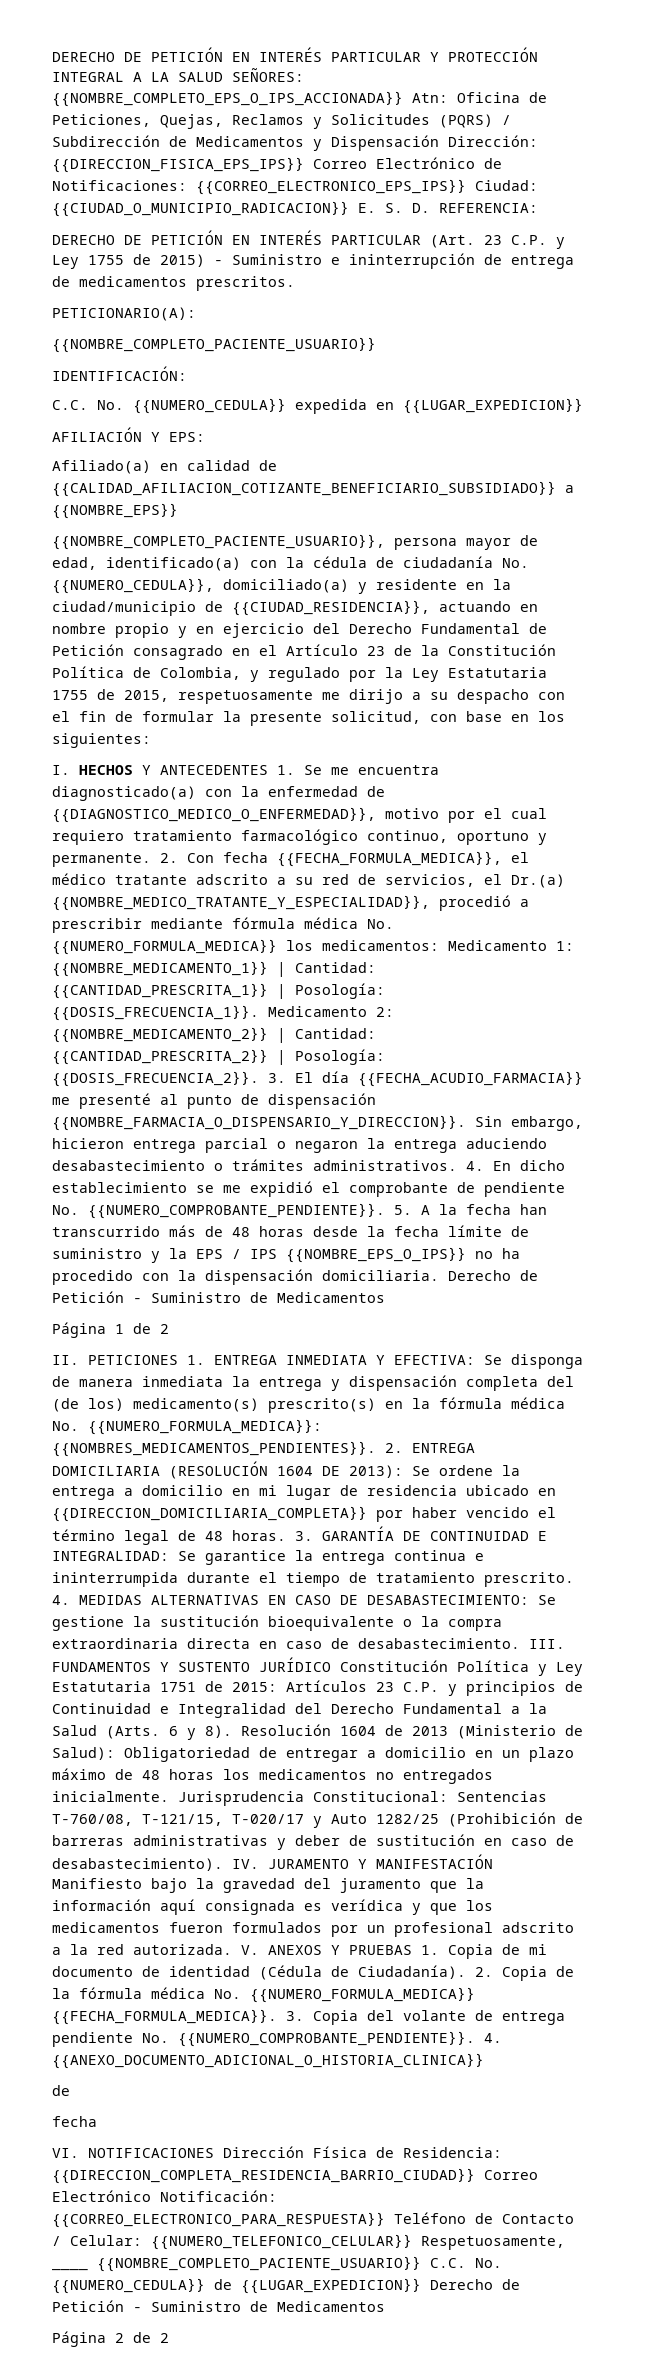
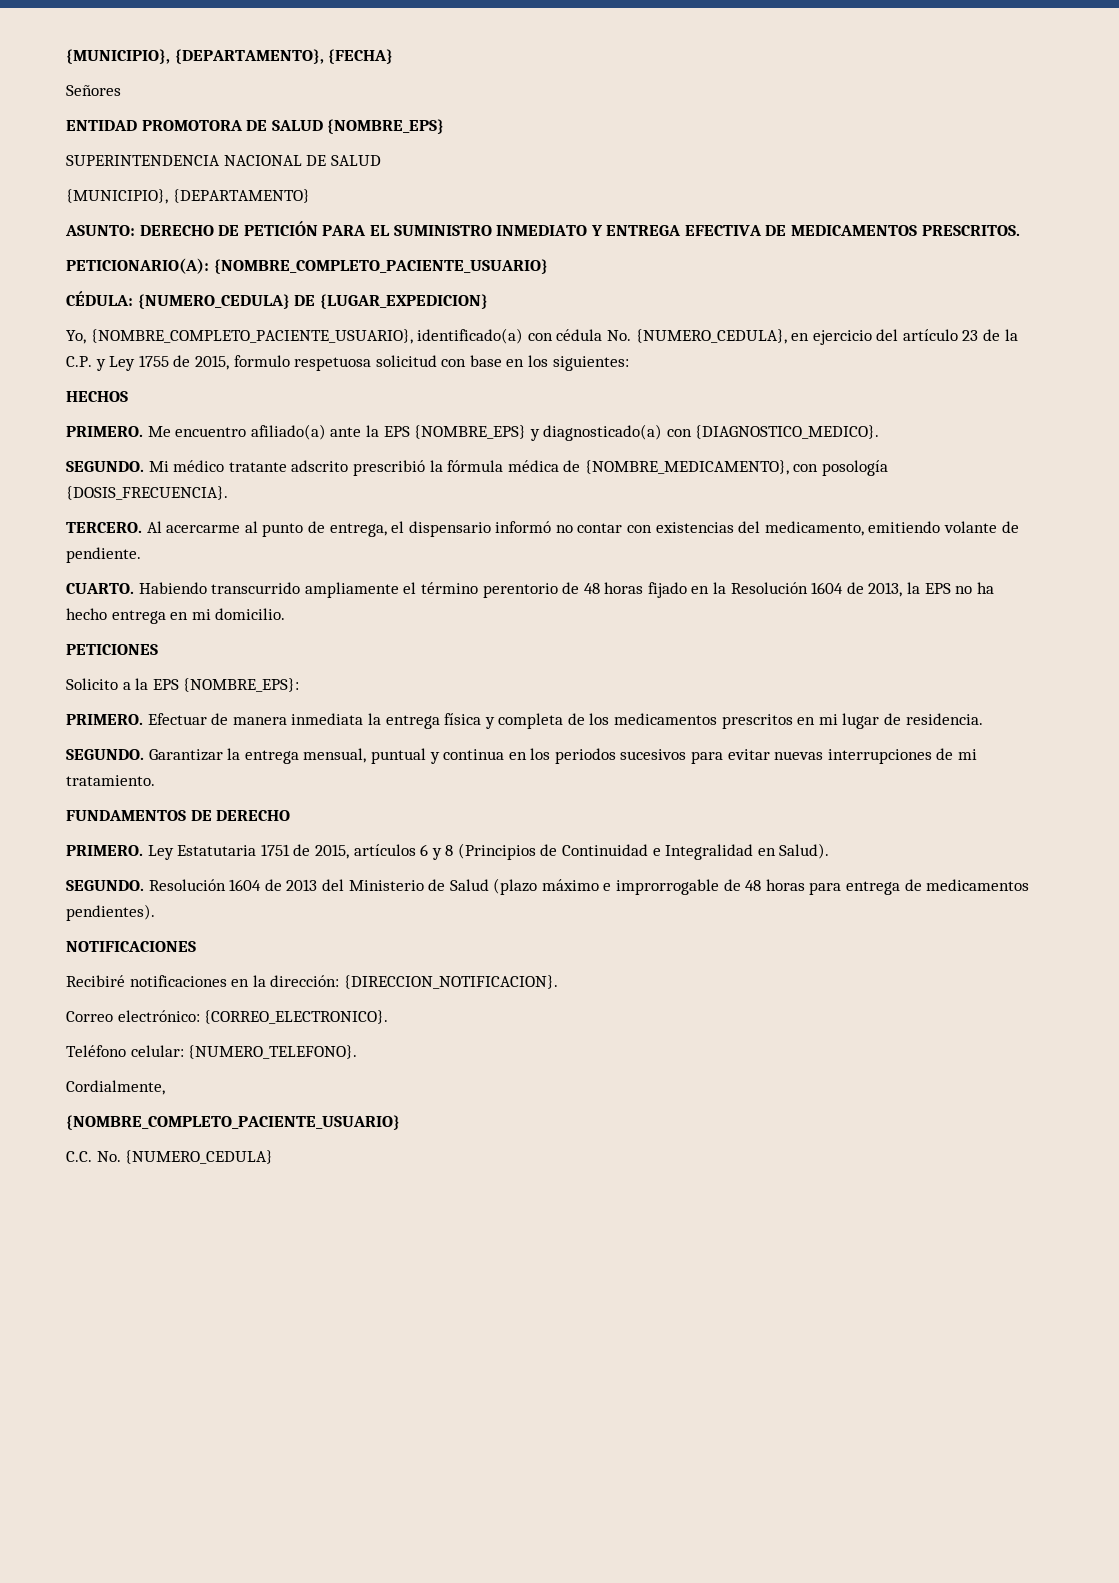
- DERECHO DE PETICIÓN EN INTERÉS PARTICULAR Y PROTECCIÓN INTEGRAL A LA SALUD SEÑORES: {{NOMBRE_COMPLETO_EPS_O_IPS_ACCIONADA}} Atn: Oficina de Peticiones, Quejas, Reclamos y Solicitudes (PQRS) / Subdirección de Medicamentos y Dispensación Dirección: {{DIRECCION_FISICA_EPS_IPS}} Correo Electrónico de Notificaciones: {{CORREO_ELECTRONICO_EPS_IPS}} Ciudad: {{CIUDAD_O_MUNICIPIO_RADICACION}} E. S. D. REFERENCIA:
- DERECHO DE PETICIÓN EN INTERÉS PARTICULAR (Art. 23 C.P. y Ley 1755 de 2015) - Suministro e ininterrupción de entrega de medicamentos prescritos.
- PETICIONARIO(A):
- {{NOMBRE_COMPLETO_PACIENTE_USUARIO}}
- IDENTIFICACIÓN:
- C.C. No. {{NUMERO_CEDULA}} expedida en {{LUGAR_EXPEDICION}}
- AFILIACIÓN Y EPS:
- Afiliado(a) en calidad de {{CALIDAD_AFILIACION_COTIZANTE_BENEFICIARIO_SUBSIDIADO}} a {{NOMBRE_EPS}}
- {{NOMBRE_COMPLETO_PACIENTE_USUARIO}}, persona mayor de edad, identificado(a) con la cédula de ciudadanía No. {{NUMERO_CEDULA}}, domiciliado(a) y residente en la ciudad/municipio de {{CIUDAD_RESIDENCIA}}, actuando en nombre propio y en ejercicio del Derecho Fundamental de Petición consagrado en el Artículo 23 de la Constitución Política de Colombia, y regulado por la Ley Estatutaria 1755 de 2015, respetuosamente me dirijo a su despacho con el fin de formular la presente solicitud, con base en los siguientes:
+ {MUNICIPIO}, {DEPARTAMENTO}, {FECHA}
+ Señores
+ ENTIDAD PROMOTORA DE SALUD {NOMBRE_EPS}
+ SUPERINTENDENCIA NACIONAL DE SALUD
+ {MUNICIPIO}, {DEPARTAMENTO}
+ ASUNTO: DERECHO DE PETICIÓN PARA EL SUMINISTRO INMEDIATO Y ENTREGA EFECTIVA DE MEDICAMENTOS PRESCRITOS.
+ PETICIONARIO(A): {NOMBRE_COMPLETO_PACIENTE_USUARIO}
+ CÉDULA: {NUMERO_CEDULA} DE {LUGAR_EXPEDICION}
+ Yo, {NOMBRE_COMPLETO_PACIENTE_USUARIO}, identificado(a) con cédula No. {NUMERO_CEDULA}, en ejercicio del artículo 23 de la C.P. y Ley 1755 de 2015, formulo respetuosa solicitud con base en los siguientes:
- I. HECHOS Y ANTECEDENTES 1. Se me encuentra diagnosticado(a) con la enfermedad de {{DIAGNOSTICO_MEDICO_O_ENFERMEDAD}}, motivo por el cual requiero tratamiento farmacológico continuo, oportuno y permanente. 2. Con fecha {{FECHA_FORMULA_MEDICA}}, el médico tratante adscrito a su red de servicios, el Dr.(a) {{NOMBRE_MEDICO_TRATANTE_Y_ESPECIALIDAD}}, procedió a prescribir mediante fórmula médica No. {{NUMERO_FORMULA_MEDICA}} los medicamentos: Medicamento 1: {{NOMBRE_MEDICAMENTO_1}} | Cantidad: {{CANTIDAD_PRESCRITA_1}} | Posología: {{DOSIS_FRECUENCIA_1}}. Medicamento 2: {{NOMBRE_MEDICAMENTO_2}} | Cantidad: {{CANTIDAD_PRESCRITA_2}} | Posología: {{DOSIS_FRECUENCIA_2}}. 3. El día {{FECHA_ACUDIO_FARMACIA}} me presenté al punto de dispensación {{NOMBRE_FARMACIA_O_DISPENSARIO_Y_DIRECCION}}. Sin embargo, hicieron entrega parcial o negaron la entrega aduciendo desabastecimiento o trámites administrativos. 4. En dicho establecimiento se me expidió el comprobante de pendiente No. {{NUMERO_COMPROBANTE_PENDIENTE}}. 5. A la fecha han transcurrido más de 48 horas desde la fecha límite de suministro y la EPS / IPS {{NOMBRE_EPS_O_IPS}} no ha procedido con la dispensación domiciliaria. Derecho de Petición - Suministro de Medicamentos
- Página 1 de 2
- II. PETICIONES 1. ENTREGA INMEDIATA Y EFECTIVA: Se disponga de manera inmediata la entrega y dispensación completa del (de los) medicamento(s) prescrito(s) en la fórmula médica No. {{NUMERO_FORMULA_MEDICA}}: {{NOMBRES_MEDICAMENTOS_PENDIENTES}}. 2. ENTREGA DOMICILIARIA (RESOLUCIÓN 1604 DE 2013): Se ordene la entrega a domicilio en mi lugar de residencia ubicado en {{DIRECCION_DOMICILIARIA_COMPLETA}} por haber vencido el término legal de 48 horas. 3. GARANTÍA DE CONTINUIDAD E INTEGRALIDAD: Se garantice la entrega continua e ininterrumpida durante el tiempo de tratamiento prescrito. 4. MEDIDAS ALTERNATIVAS EN CASO DE DESABASTECIMIENTO: Se gestione la sustitución bioequivalente o la compra extraordinaria directa en caso de desabastecimiento. III. FUNDAMENTOS Y SUSTENTO JURÍDICO Constitución Política y Ley Estatutaria 1751 de 2015: Artículos 23 C.P. y principios de Continuidad e Integralidad del Derecho Fundamental a la Salud (Arts. 6 y 8). Resolución 1604 de 2013 (Ministerio de Salud): Obligatoriedad de entregar a domicilio en un plazo máximo de 48 horas los medicamentos no entregados inicialmente. Jurisprudencia Constitucional: Sentencias T-760/08, T-121/15, T-020/17 y Auto 1282/25 (Prohibición de barreras administrativas y deber de sustitución en caso de desabastecimiento). IV. JURAMENTO Y MANIFESTACIÓN Manifiesto bajo la gravedad del juramento que la información aquí consignada es verídica y que los medicamentos fueron formulados por un profesional adscrito a la red autorizada. V. ANEXOS Y PRUEBAS 1. Copia de mi documento de identidad (Cédula de Ciudadanía). 2. Copia de la fórmula médica No. {{NUMERO_FORMULA_MEDICA}} {{FECHA_FORMULA_MEDICA}}. 3. Copia del volante de entrega pendiente No. {{NUMERO_COMPROBANTE_PENDIENTE}}. 4. {{ANEXO_DOCUMENTO_ADICIONAL_O_HISTORIA_CLINICA}}
- de
- fecha
- VI. NOTIFICACIONES Dirección Física de Residencia: {{DIRECCION_COMPLETA_RESIDENCIA_BARRIO_CIUDAD}} Correo Electrónico Notificación: {{CORREO_ELECTRONICO_PARA_RESPUESTA}} Teléfono de Contacto / Celular: {{NUMERO_TELEFONICO_CELULAR}} Respetuosamente, ____ {{NOMBRE_COMPLETO_PACIENTE_USUARIO}} C.C. No. {{NUMERO_CEDULA}} de {{LUGAR_EXPEDICION}} Derecho de Petición - Suministro de Medicamentos
- Página 2 de 2
+ HECHOS
+ PRIMERO. Me encuentro afiliado(a) ante la EPS {NOMBRE_EPS} y diagnosticado(a) con {DIAGNOSTICO_MEDICO}.
+ SEGUNDO. Mi médico tratante adscrito prescribió la fórmula médica de {NOMBRE_MEDICAMENTO}, con posología {DOSIS_FRECUENCIA}.
+ TERCERO. Al acercarme al punto de entrega, el dispensario informó no contar con existencias del medicamento, emitiendo volante de pendiente.
+ CUARTO. Habiendo transcurrido ampliamente el término perentorio de 48 horas fijado en la Resolución 1604 de 2013, la EPS no ha hecho entrega en mi domicilio.
+ PETICIONES
+ Solicito a la EPS {NOMBRE_EPS}:
+ PRIMERO. Efectuar de manera inmediata la entrega física y completa de los medicamentos prescritos en mi lugar de residencia.
+ SEGUNDO. Garantizar la entrega mensual, puntual y continua en los periodos sucesivos para evitar nuevas interrupciones de mi tratamiento.
+ FUNDAMENTOS DE DERECHO
+ PRIMERO. Ley Estatutaria 1751 de 2015, artículos 6 y 8 (Principios de Continuidad e Integralidad en Salud).
+ SEGUNDO. Resolución 1604 de 2013 del Ministerio de Salud (plazo máximo e improrrogable de 48 horas para entrega de medicamentos pendientes).
+ NOTIFICACIONES
+ Recibiré notificaciones en la dirección: {DIRECCION_NOTIFICACION}.
+ Correo electrónico: {CORREO_ELECTRONICO}.
+ Teléfono celular: {NUMERO_TELEFONO}.
+ Cordialmente,
+ {NOMBRE_COMPLETO_PACIENTE_USUARIO}
+ C.C. No. {NUMERO_CEDULA}

